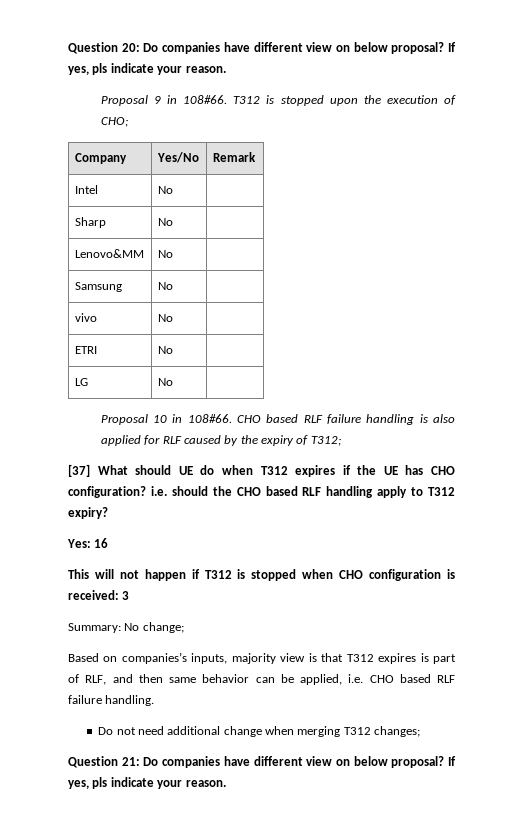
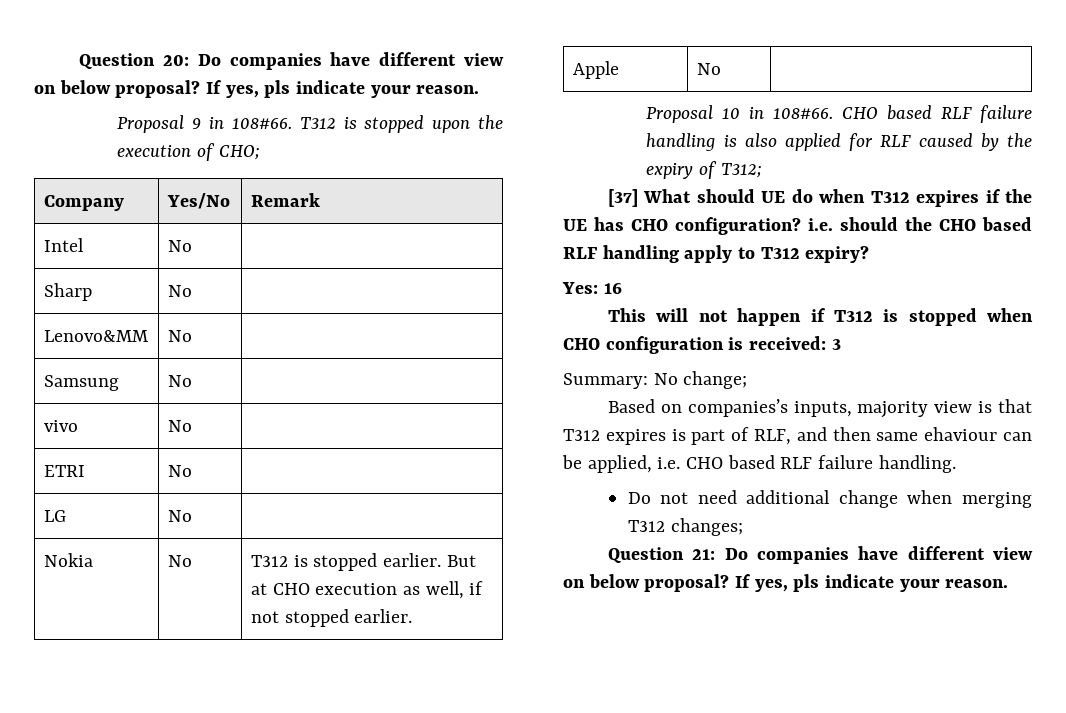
+ Nokia | No | T312 is stopped earlier. But at CHO execution as well, if not stopped earlier.
+ Apple | No |
- Based on companies’s inputs, majority view is that T312 expires is part of RLF, and then same behavior can be applied, i.e. CHO based RLF failure handling.
+ Based on companies’s inputs, majority view is that T312 expires is part of RLF, and then same ehaviour can be applied, i.e. CHO based RLF failure handling.

